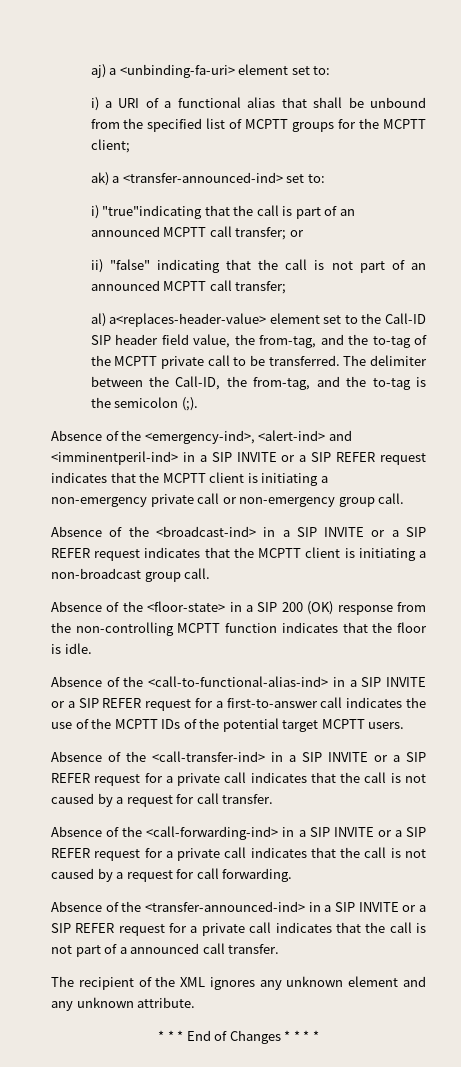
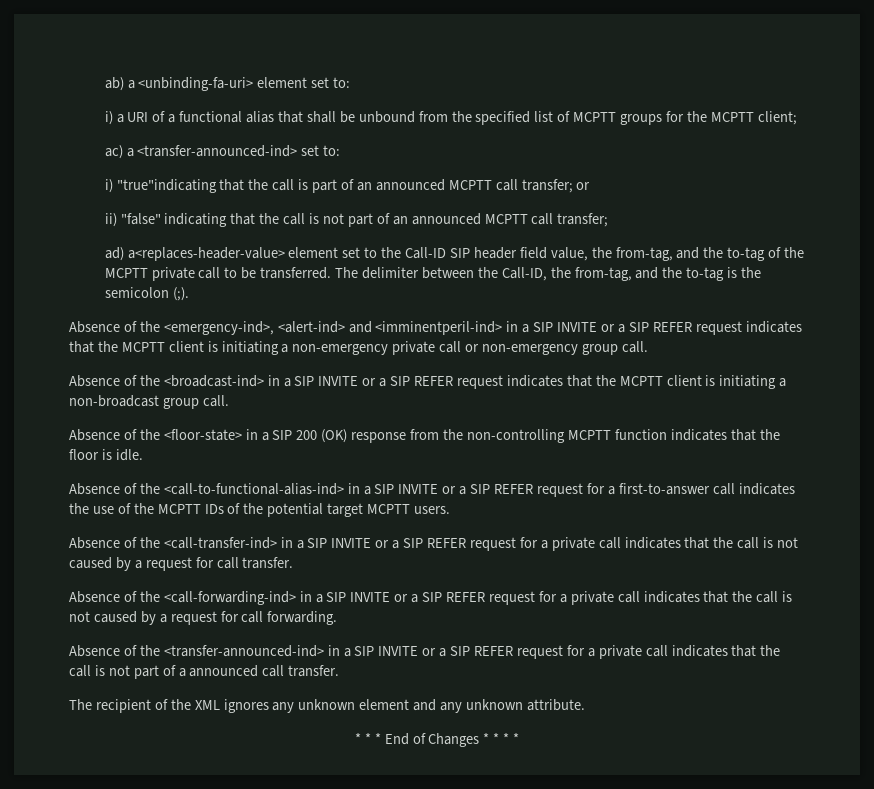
- aj) a <unbinding-fa-uri> element set to:
+ ab) a <unbinding-fa-uri> element set to:
- ak) a <transfer-announced-ind> set to:
+ ac) a <transfer-announced-ind> set to:
- al) a<replaces-header-value> element set to the Call-ID SIP header field value, the from-tag, and the to-tag of the MCPTT private call to be transferred.
+ ad) a<replaces-header-value> element set to the Call-ID SIP header field value, the from-tag, and the to-tag of the MCPTT private call to be transferred.

